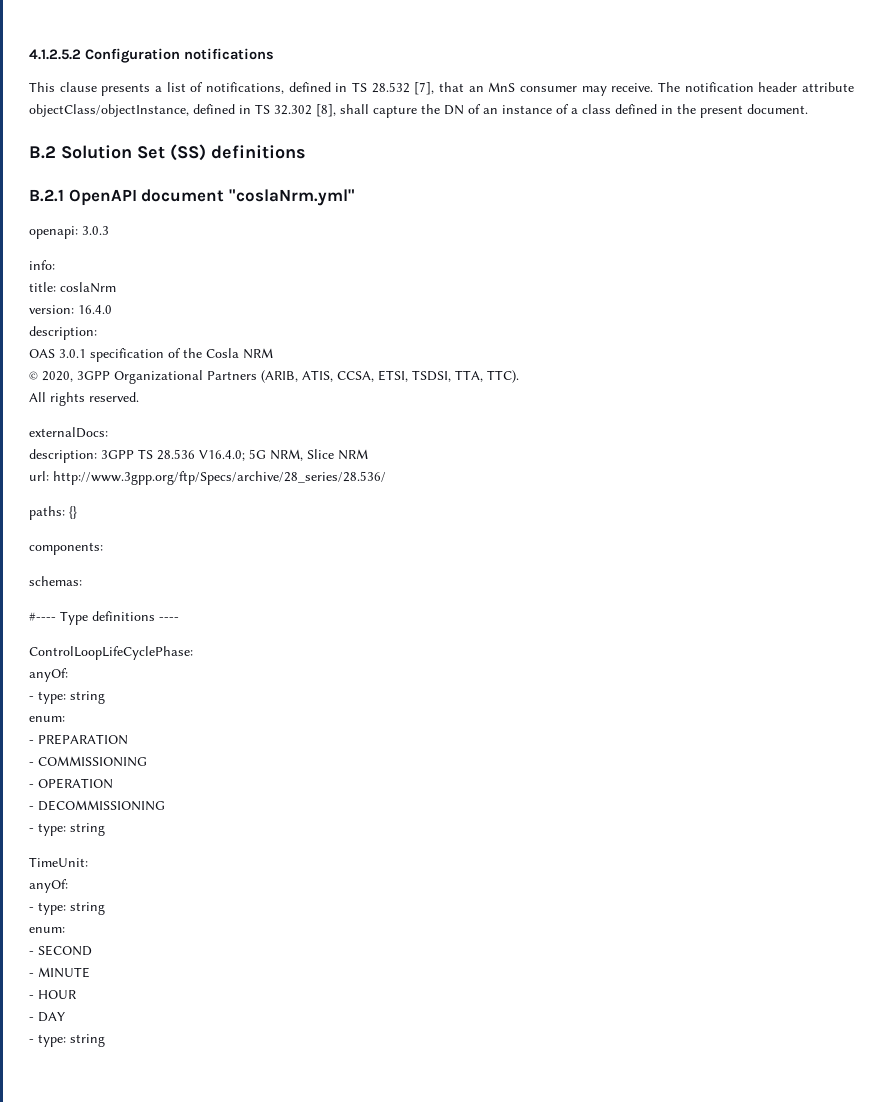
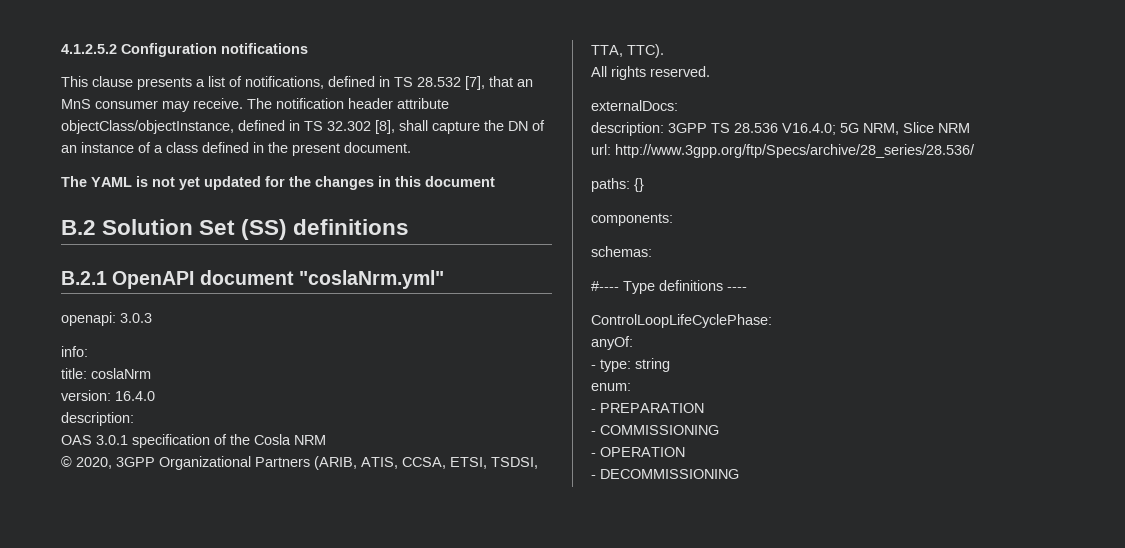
+ The YAML is not yet updated for the changes in this document
  - DECOMMISSIONING
- - type: string
- TimeUnit:
- anyOf:
- - type: string
- enum:
- - SECOND
- - MINUTE
- - HOUR
- - DAY
- - type: string

